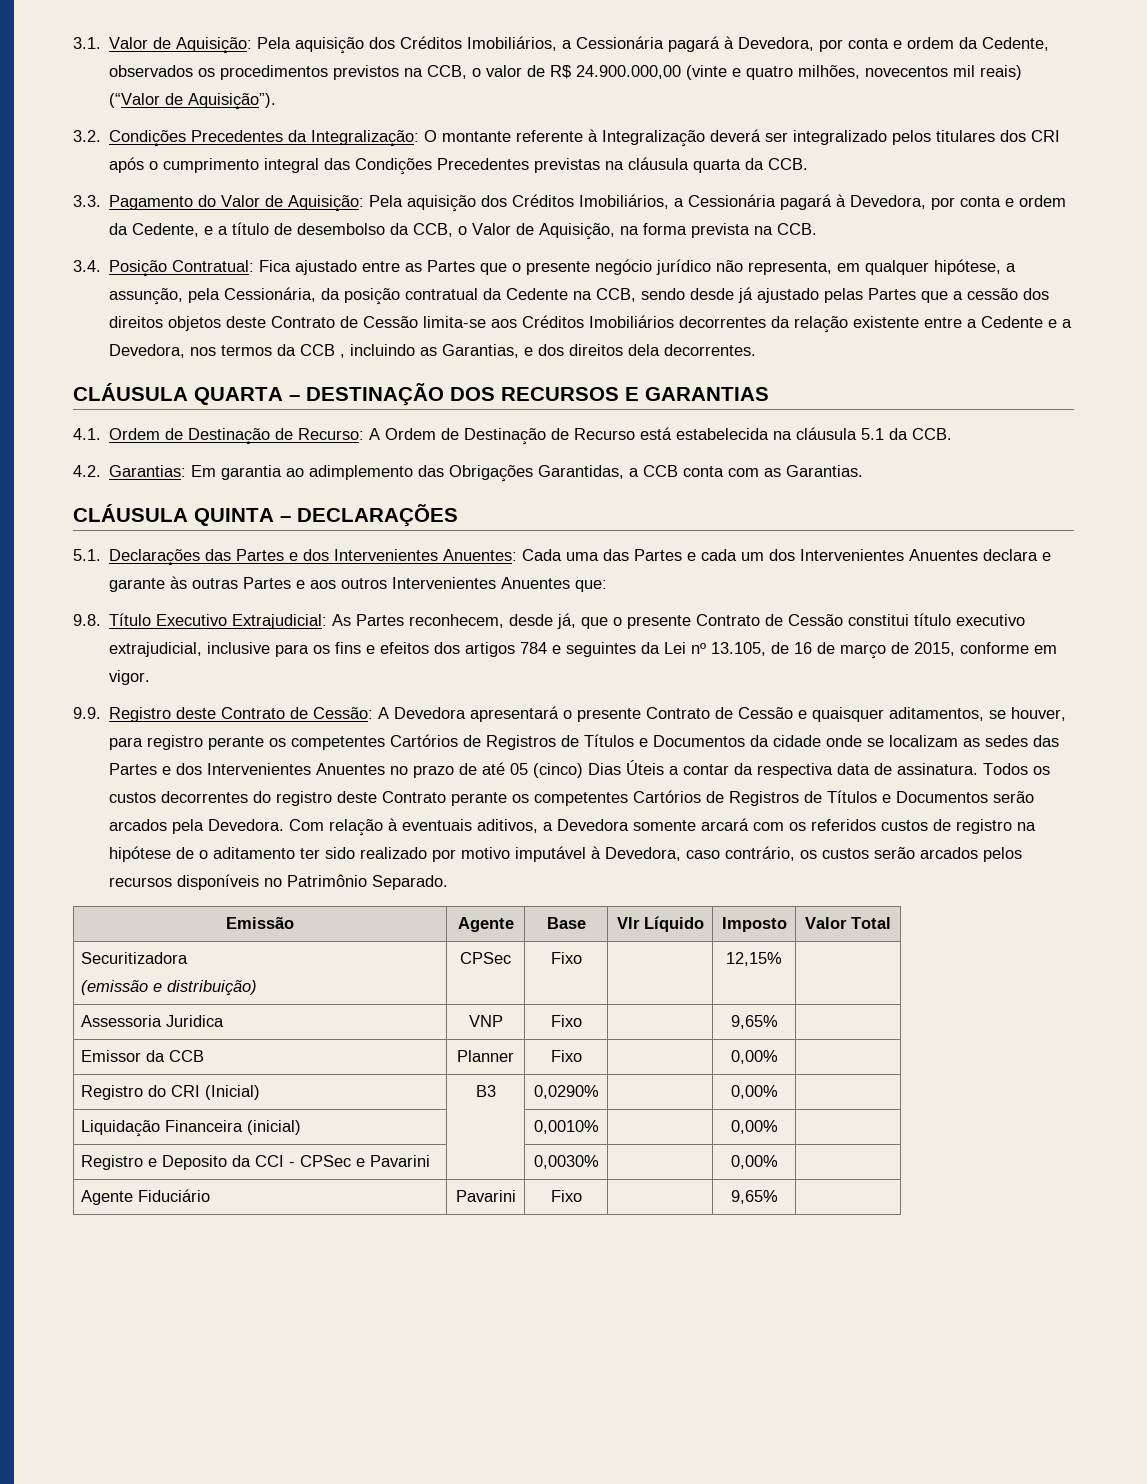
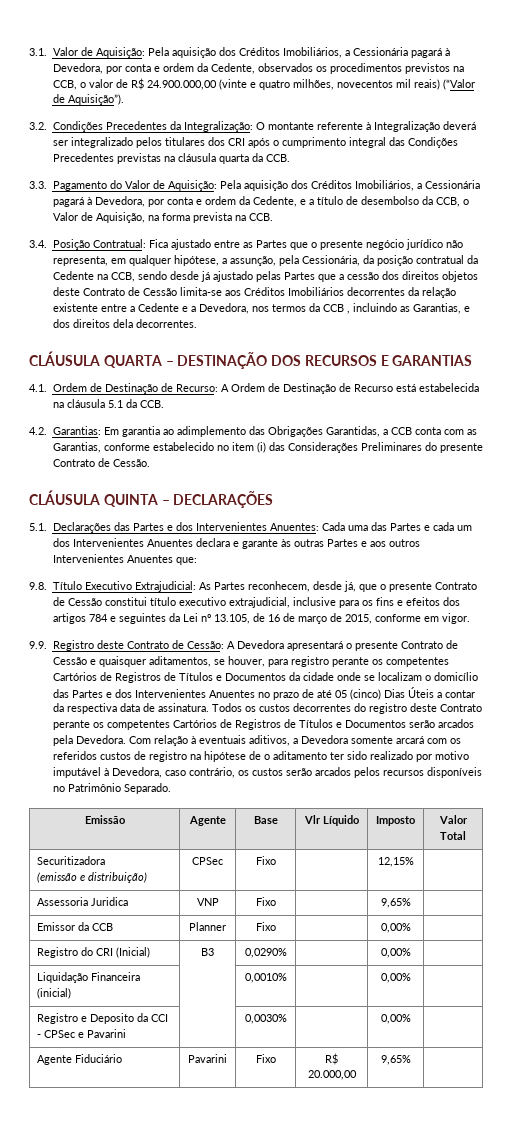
- 4.2. Garantias: Em garantia ao adimplemento das Obrigações Garantidas, a CCB conta com as Garantias.
+ 4.2. Garantias: Em garantia ao adimplemento das Obrigações Garantidas, a CCB conta com as Garantias, conforme estabelecido no item (i) das Considerações Preliminares do presente Contrato de Cessão.
- 9.9. Registro deste Contrato de Cessão: A Devedora apresentará o presente Contrato de Cessão e quaisquer aditamentos, se houver, para registro perante os competentes Cartórios de Registros de Títulos e Documentos da cidade onde se localizam as sedes das Partes e dos Intervenientes Anuentes no prazo de até 05 (cinco) Dias Úteis a contar da respectiva data de assinatura.
+ 9.9. Registro deste Contrato de Cessão: A Devedora apresentará o presente Contrato de Cessão e quaisquer aditamentos, se houver, para registro perante os competentes Cartórios de Registros de Títulos e Documentos da cidade onde se localizam o domicílio das Partes e dos Intervenientes Anuentes no prazo de até 05 (cinco) Dias Úteis a contar da respectiva data de assinatura.
- Agente Fiduciário | Pavarini | Fixo | | 9,65% |
+ Agente Fiduciário | Pavarini | Fixo | R$ 20.000,00 | 9,65% |

